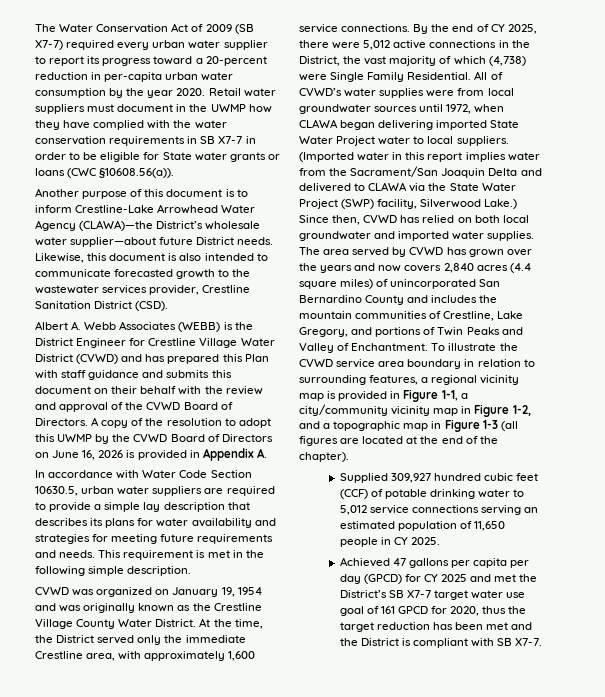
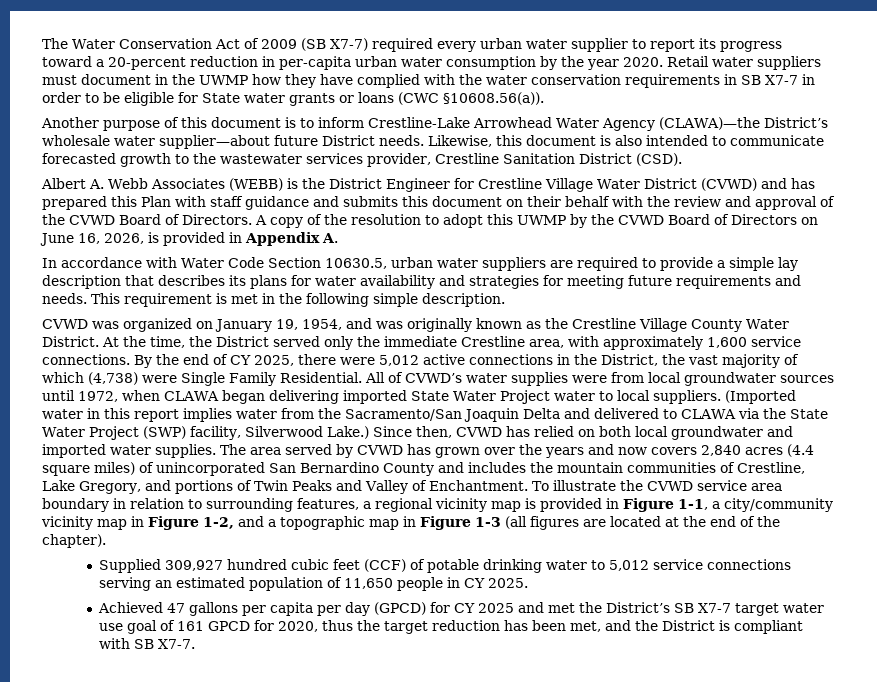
- A copy of the resolution to adopt this UWMP by the CVWD Board of Directors on June 16, 2026 is provided in Appendix A.
+ A copy of the resolution to adopt this UWMP by the CVWD Board of Directors on June 16, 2026, is provided in Appendix A.
- CVWD was organized on January 19, 1954 and was originally known as the Crestline Village County Water District.
+ CVWD was organized on January 19, 1954, and was originally known as the Crestline Village County Water District.
- (Imported water in this report implies water from the Sacrament/San Joaquin Delta and delivered to CLAWA via the State Water Project (SWP) facility, Silverwood Lake.)
+ (Imported water in this report implies water from the Sacramento/San Joaquin Delta and delivered to CLAWA via the State Water Project (SWP) facility, Silverwood Lake.)
- Achieved 47 gallons per capita per day (GPCD) for CY 2025 and met the District’s SB X7-7 target water use goal of 161 GPCD for 2020, thus the target reduction has been met and the District is compliant with SB X7-7.
+ Achieved 47 gallons per capita per day (GPCD) for CY 2025 and met the District’s SB X7-7 target water use goal of 161 GPCD for 2020, thus the target reduction has been met, and the District is compliant with SB X7-7.

